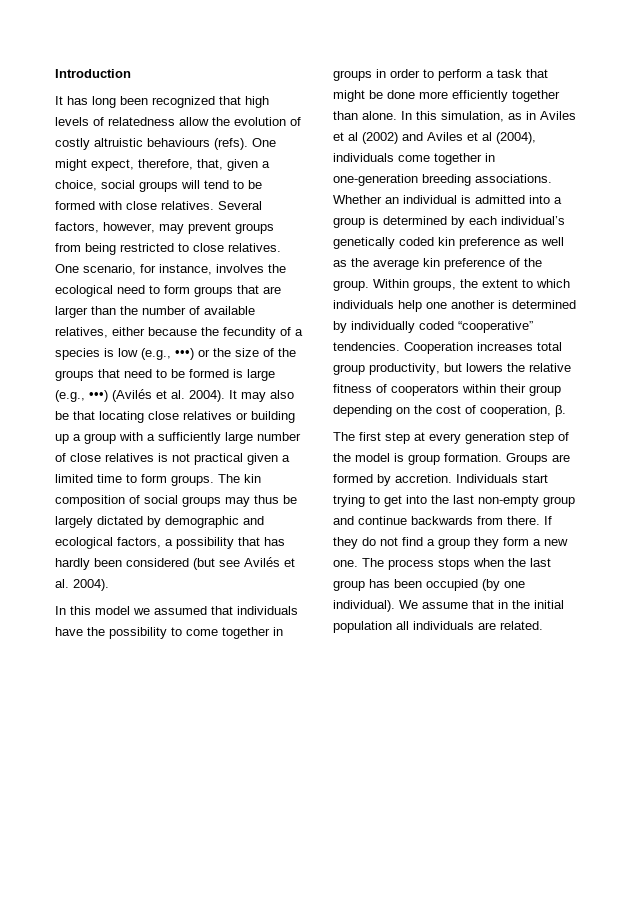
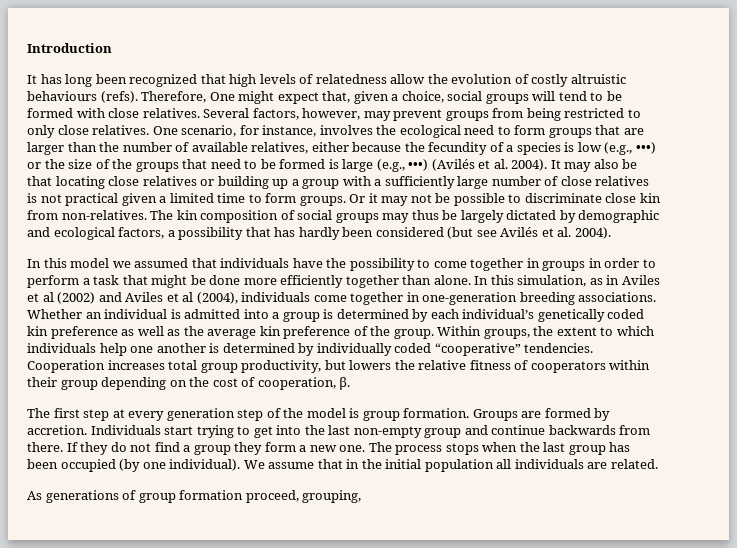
- One might expect, therefore, that, given a choice, social groups will tend to be formed with close relatives.
+ Therefore, One might expect that, given a choice, social groups will tend to be formed with close relatives.
- Several factors, however, may prevent groups from being restricted to close relatives.
+ Several factors, however, may prevent groups from being restricted to only close relatives.
+ Or it may not be possible to discriminate close kin from non-relatives.
+ As generations of group formation proceed, grouping,

